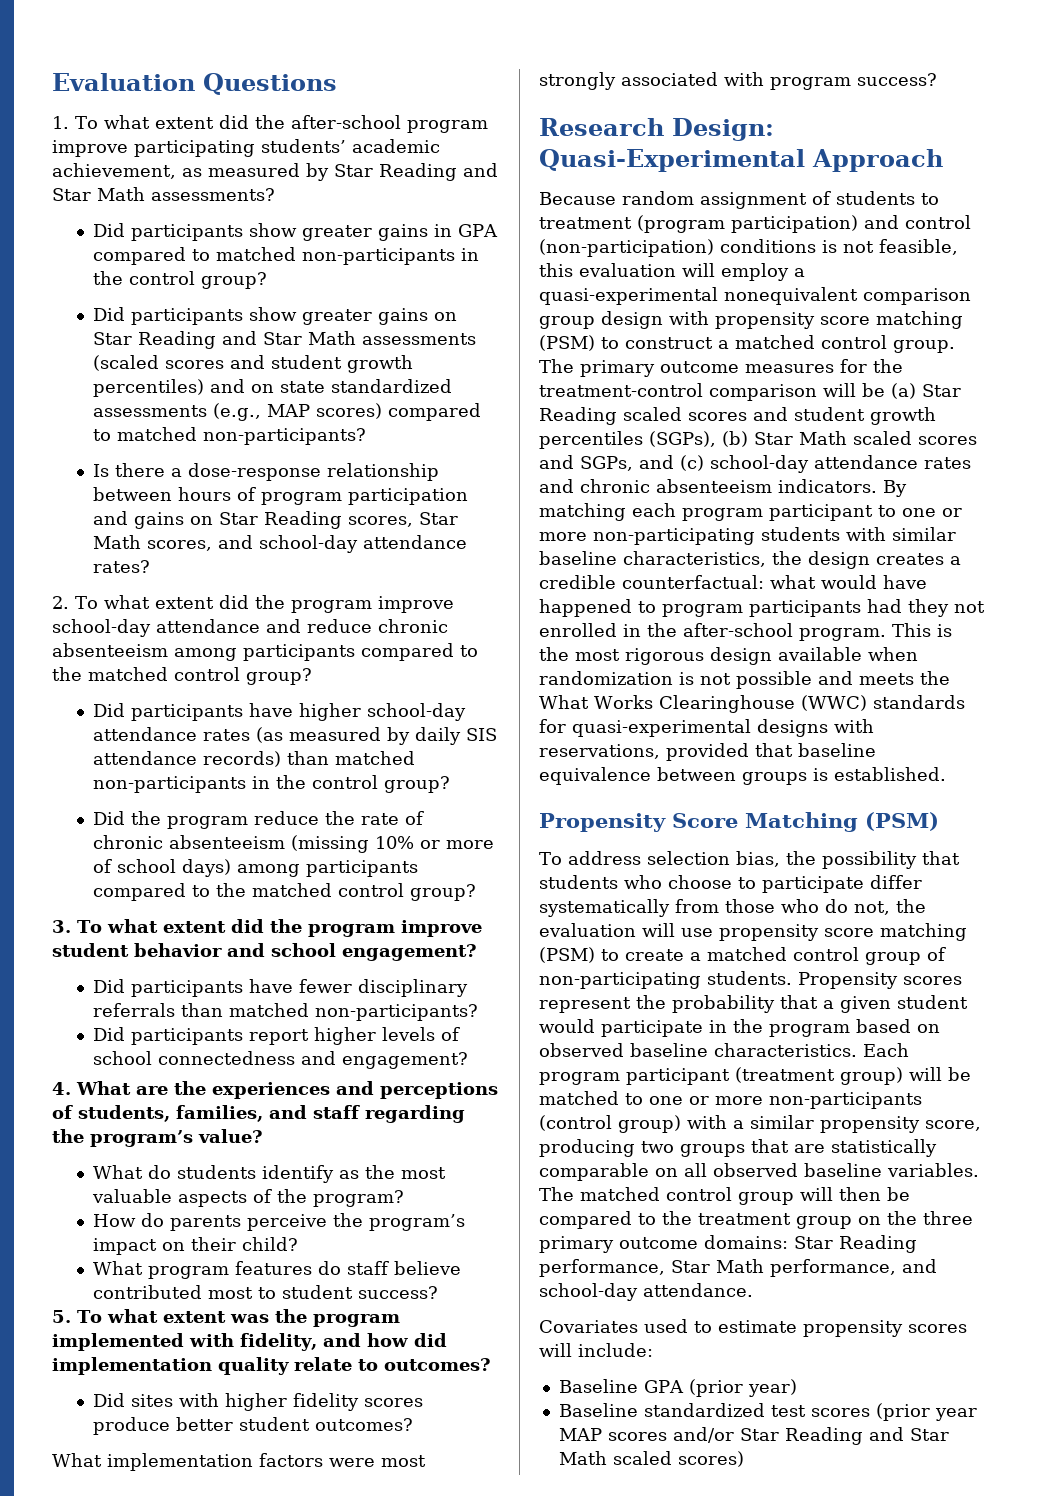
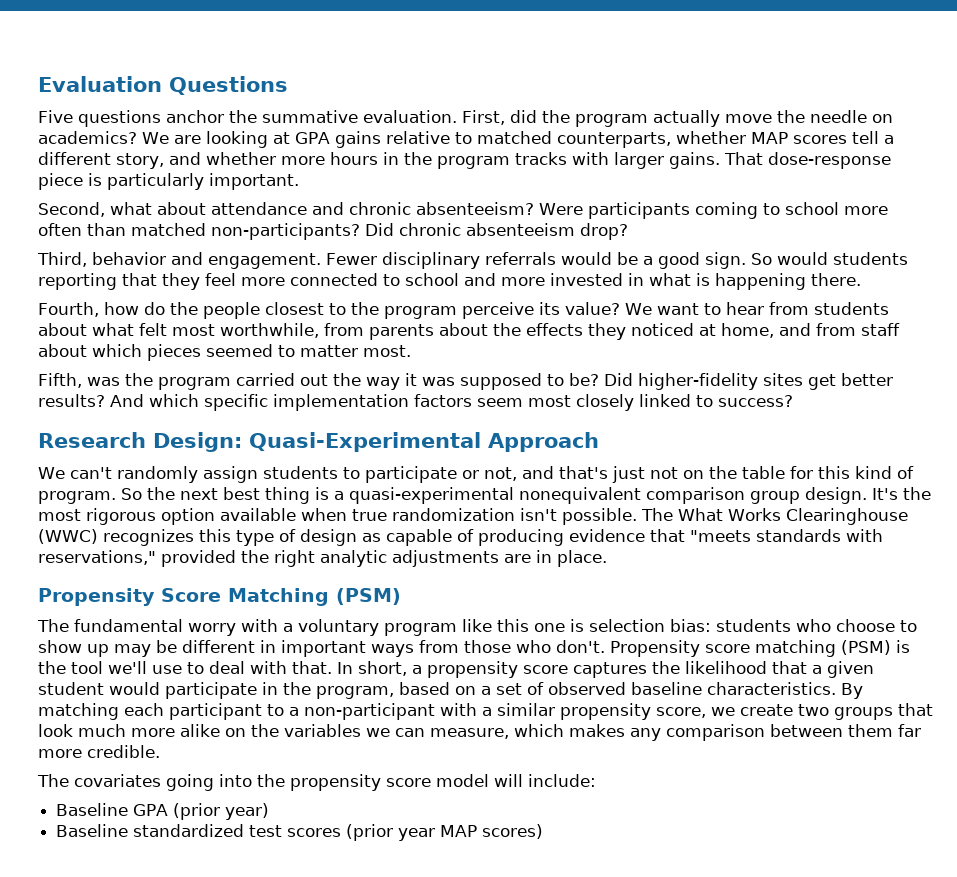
- 1. To what extent did the after-school program improve participating students’ academic achievement, as measured by Star Reading and Star Math assessments?
- Did participants show greater gains in GPA compared to matched non-participants in the control group?
- Did participants show greater gains on Star Reading and Star Math assessments (scaled scores and student growth percentiles) and on state standardized assessments (e.g., MAP scores) compared to matched non-participants?
- Is there a dose-response relationship between hours of program participation and gains on Star Reading scores, Star Math scores, and school-day attendance rates?
- 2. To what extent did the program improve school-day attendance and reduce chronic absenteeism among participants compared to the matched control group?
- Did participants have higher school-day attendance rates (as measured by daily SIS attendance records) than matched non-participants in the control group?
- Did the program reduce the rate of chronic absenteeism (missing 10% or more of school days) among participants compared to the matched control group?
- 3. To what extent did the program improve student behavior and school engagement?
- Did participants have fewer disciplinary referrals than matched non-participants?
- Did participants report higher levels of school connectedness and engagement?
- 4. What are the experiences and perceptions of students, families, and staff regarding the program’s value?
- What do students identify as the most valuable aspects of the program?
- How do parents perceive the program’s impact on their child?
- What program features do staff believe contributed most to student success?
- 5. To what extent was the program implemented with fidelity, and how did implementation quality relate to outcomes?
- Did sites with higher fidelity scores produce better student outcomes?
- What implementation factors were most strongly associated with program success?
+ Five questions anchor the summative evaluation. First, did the program actually move the needle on academics? We are looking at GPA gains relative to matched counterparts, whether MAP scores tell a different story, and whether more hours in the program tracks with larger gains. That dose-response piece is particularly important.
+ Second, what about attendance and chronic absenteeism? Were participants coming to school more often than matched non-participants? Did chronic absenteeism drop?
+ Third, behavior and engagement. Fewer disciplinary referrals would be a good sign. So would students reporting that they feel more connected to school and more invested in what is happening there.
+ Fourth, how do the people closest to the program perceive its value? We want to hear from students about what felt most worthwhile, from parents about the effects they noticed at home, and from staff about which pieces seemed to matter most.
+ Fifth, was the program carried out the way it was supposed to be? Did higher-fidelity sites get better results? And which specific implementation factors seem most closely linked to success?
- Because random assignment of students to treatment (program participation) and control (non-participation) conditions is not feasible, this evaluation will employ a quasi-experimental nonequivalent comparison group design with propensity score matching (PSM) to construct a matched control group. The primary outcome measures for the treatment-control comparison will be (a) Star Reading scaled scores and student growth percentiles (SGPs), (b) Star Math scaled scores and SGPs, and (c) school-day attendance rates and chronic absenteeism indicators. By matching each program participant to one or more non-participating students with similar baseline characteristics, the design creates a credible counterfactual: what would have happened to program participants had they not enrolled in the after-school program. This is the most rigorous design available when randomization is not possible and meets the What Works Clearinghouse (WWC) standards for quasi-experimental designs with reservations, provided that baseline equivalence between groups is established.
+ We can't randomly assign students to participate or not, and that's just not on the table for this kind of program. So the next best thing is a quasi-experimental nonequivalent comparison group design. It's the most rigorous option available when true randomization isn't possible. The What Works Clearinghouse (WWC) recognizes this type of design as capable of producing evidence that "meets standards with reservations," provided the right analytic adjustments are in place.
  Propensity Score Matching (PSM)
- To address selection bias, the possibility that students who choose to participate differ systematically from those who do not, the evaluation will use propensity score matching (PSM) to create a matched control group of non-participating students. Propensity scores represent the probability that a given student would participate in the program based on observed baseline characteristics. Each program participant (treatment group) will be matched to one or more non-participants (control group) with a similar propensity score, producing two groups that are statistically comparable on all observed baseline variables. The matched control group will then be compared to the treatment group on the three primary outcome domains: Star Reading performance, Star Math performance, and school-day attendance.
- Covariates used to estimate propensity scores will include:
+ The fundamental worry with a voluntary program like this one is selection bias: students who choose to show up may be different in important ways from those who don't. Propensity score matching (PSM) is the tool we'll use to deal with that. In short, a propensity score captures the likelihood that a given student would participate in the program, based on a set of observed baseline characteristics. By matching each participant to a non-participant with a similar propensity score, we create two groups that look much more alike on the variables we can measure, which makes any comparison between them far more credible.
+ The covariates going into the propensity score model will include:
- Baseline standardized test scores (prior year MAP scores and/or Star Reading and Star Math scaled scores)
+ Baseline standardized test scores (prior year MAP scores)

